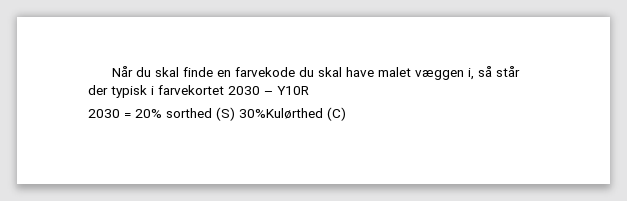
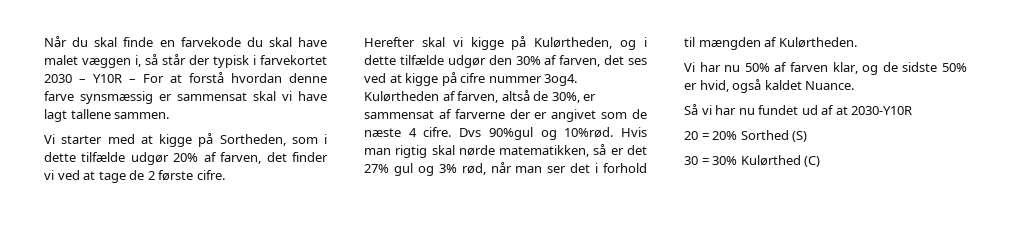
- Når du skal finde en farvekode du skal have malet væggen i, så står der typisk i farvekortet 2030 – Y10R
- 2030 = 20% sorthed (S) 30%Kulørthed (C)
+ Når du skal finde en farvekode du skal have malet væggen i, så står der typisk i farvekortet 2030 – Y10R – For at forstå hvordan denne farve synsmæssig er sammensat skal vi have lagt tallene sammen.
+ Vi starter med at kigge på Sortheden, som i dette tilfælde udgør 20% af farven, det finder vi ved at tage de 2 første cifre.
+ Herefter skal vi kigge på Kulørtheden, og i dette tilfælde udgør den 30% af farven, det ses ved at kigge på cifre nummer 3og4. Kulørtheden af farven, altså de 30%, er sammensat af farverne der er angivet som de næste 4 cifre. Dvs 90%gul og 10%rød. Hvis man rigtig skal nørde matematikken, så er det 27% gul og 3% rød, når man ser det i forhold til mængden af Kulørtheden.
+ Vi har nu 50% af farven klar, og de sidste 50% er hvid, også kaldet Nuance.
+ Så vi har nu fundet ud af at 2030-Y10R
+ 20 = 20% Sorthed (S)
+ 30 = 30% Kulørthed (C)

